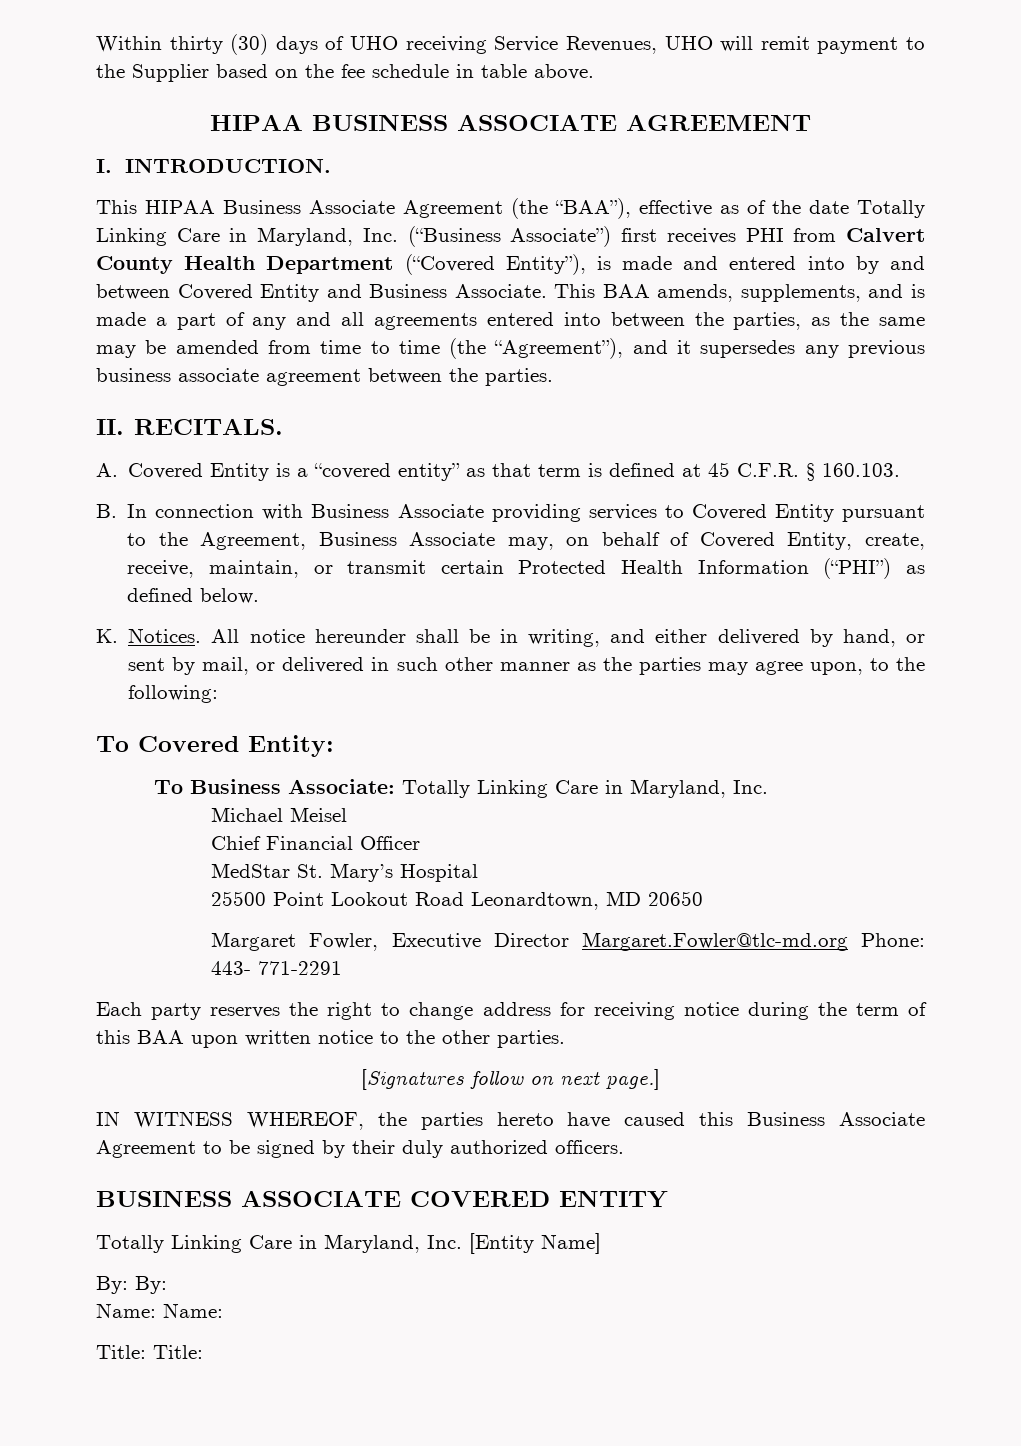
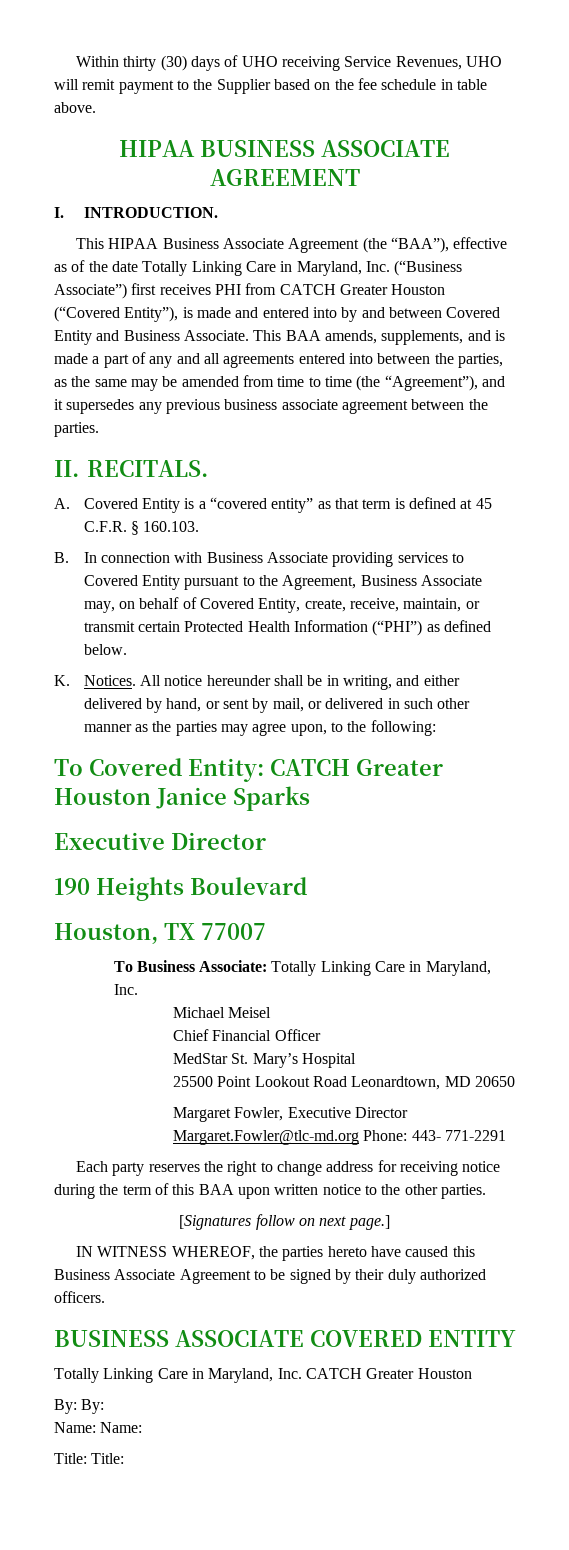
- This HIPAA Business Associate Agreement (the “BAA”), effective as of the date Totally Linking Care in Maryland, Inc. (“Business Associate”) first receives PHI from Calvert County Health Department (“Covered Entity”), is made and entered into by and between Covered Entity and Business Associate.
+ This HIPAA Business Associate Agreement (the “BAA”), effective as of the date Totally Linking Care in Maryland, Inc. (“Business Associate”) first receives PHI from CATCH Greater Houston (“Covered Entity”), is made and entered into by and between Covered Entity and Business Associate.
- To Covered Entity:
+ To Covered Entity: CATCH Greater Houston Janice Sparks
+ Executive Director
+ 190 Heights Boulevard
+ Houston, TX 77007
- Totally Linking Care in Maryland, Inc. [Entity Name]
+ Totally Linking Care in Maryland, Inc. CATCH Greater Houston

